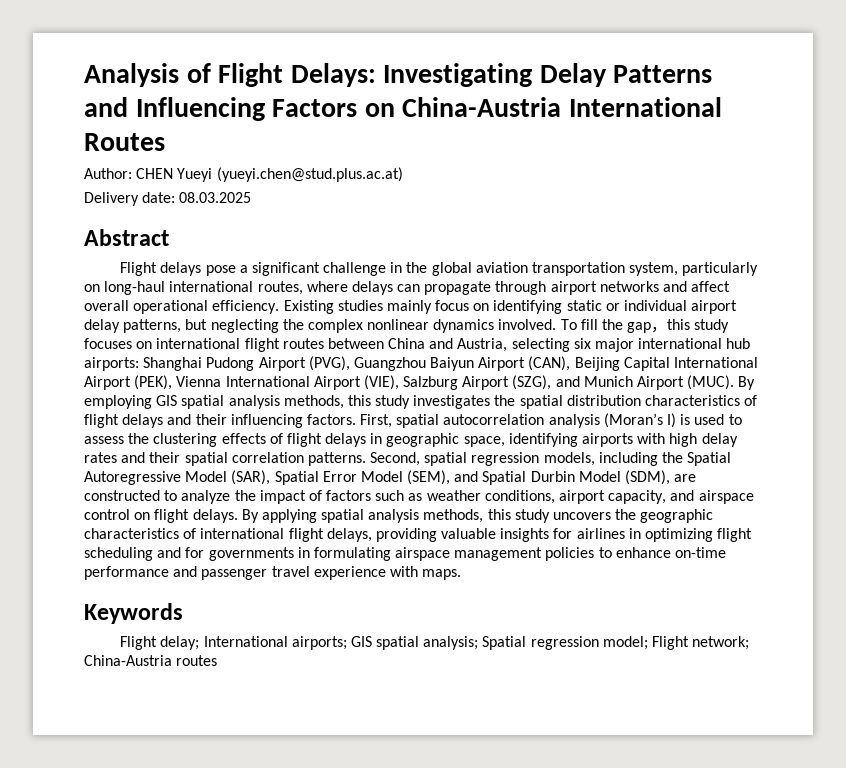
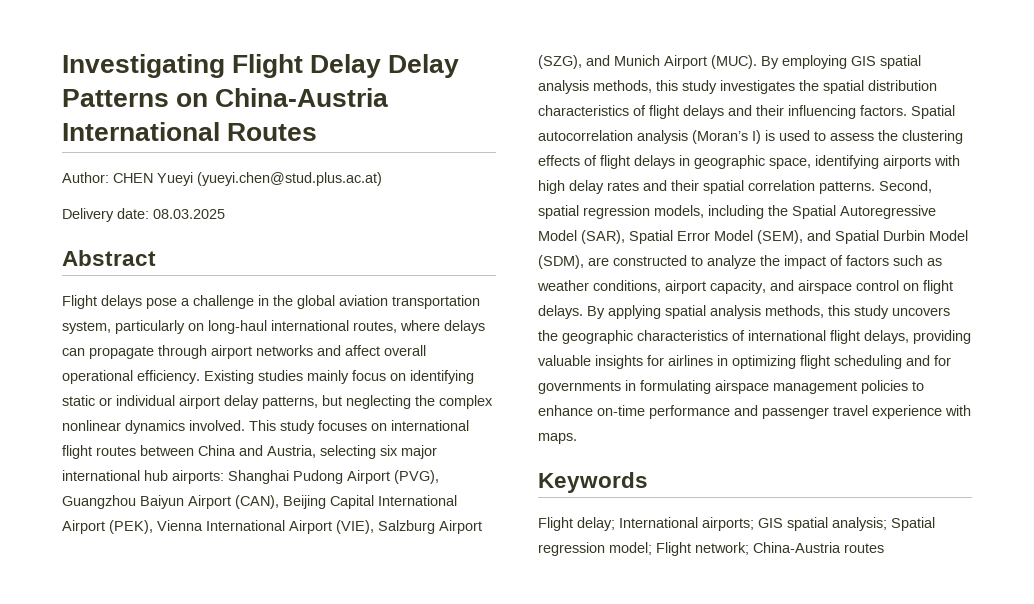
- Analysis of Flight Delays: Investigating Delay Patterns and Influencing Factors on China-Austria International Routes
+ Investigating Flight Delay Delay Patterns on China-Austria International Routes
- Flight delays pose a significant challenge in the global aviation transportation system, particularly on long-haul international routes, where delays can propagate through airport networks and affect overall operational efficiency.
+ Flight delays pose a challenge in the global aviation transportation system, particularly on long-haul international routes, where delays can propagate through airport networks and affect overall operational efficiency.
- To fill the gap，this study focuses on international flight routes between China and Austria, selecting six major international hub airports: Shanghai Pudong Airport (PVG), Guangzhou Baiyun Airport (CAN), Beijing Capital International Airport (PEK), Vienna International Airport (VIE), Salzburg Airport (SZG), and Munich Airport (MUC).
+ This study focuses on international flight routes between China and Austria, selecting six major international hub airports: Shanghai Pudong Airport (PVG), Guangzhou Baiyun Airport (CAN), Beijing Capital International Airport (PEK), Vienna International Airport (VIE), Salzburg Airport (SZG), and Munich Airport (MUC).
- First, spatial autocorrelation analysis (Moran’s I) is used to assess the clustering effects of flight delays in geographic space, identifying airports with high delay rates and their spatial correlation patterns.
+ Spatial autocorrelation analysis (Moran’s I) is used to assess the clustering effects of flight delays in geographic space, identifying airports with high delay rates and their spatial correlation patterns.

